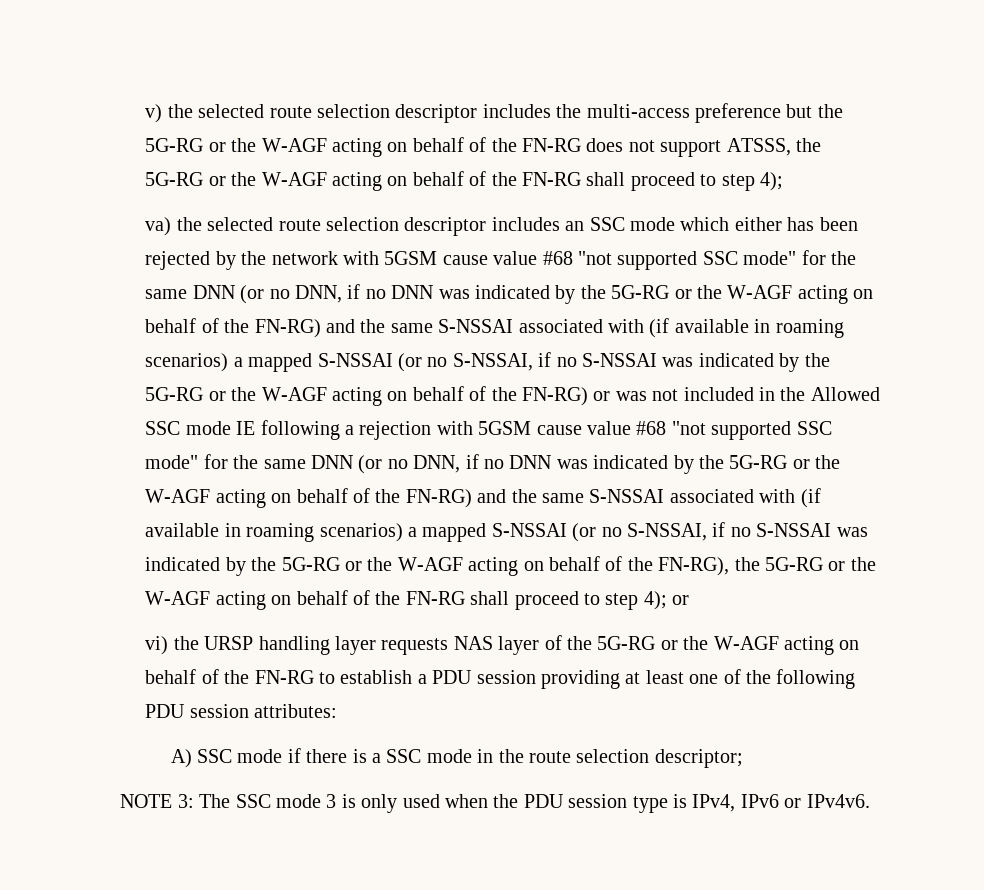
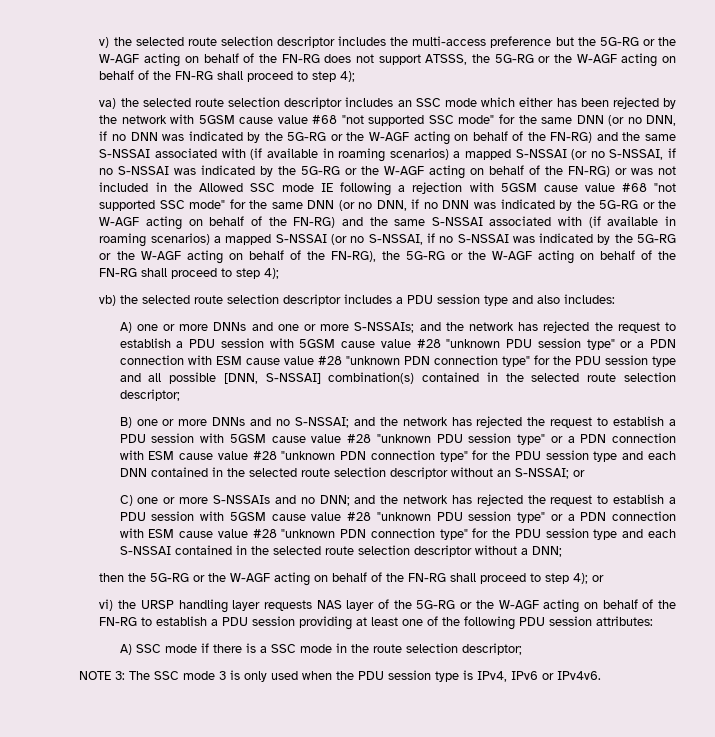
- va) the selected route selection descriptor includes an SSC mode which either has been rejected by the network with 5GSM cause value #68 "not supported SSC mode" for the same DNN (or no DNN, if no DNN was indicated by the 5G-RG or the W-AGF acting on behalf of the FN-RG) and the same S-NSSAI associated with (if available in roaming scenarios) a mapped S-NSSAI (or no S-NSSAI, if no S-NSSAI was indicated by the 5G-RG or the W-AGF acting on behalf of the FN-RG) or was not included in the Allowed SSC mode IE following a rejection with 5GSM cause value #68 "not supported SSC mode" for the same DNN (or no DNN, if no DNN was indicated by the 5G-RG or the W-AGF acting on behalf of the FN-RG) and the same S-NSSAI associated with (if available in roaming scenarios) a mapped S-NSSAI (or no S-NSSAI, if no S-NSSAI was indicated by the 5G-RG or the W-AGF acting on behalf of the FN-RG), the 5G-RG or the W-AGF acting on behalf of the FN-RG shall proceed to step 4); or
+ va) the selected route selection descriptor includes an SSC mode which either has been rejected by the network with 5GSM cause value #68 "not supported SSC mode" for the same DNN (or no DNN, if no DNN was indicated by the 5G-RG or the W-AGF acting on behalf of the FN-RG) and the same S-NSSAI associated with (if available in roaming scenarios) a mapped S-NSSAI (or no S-NSSAI, if no S-NSSAI was indicated by the 5G-RG or the W-AGF acting on behalf of the FN-RG) or was not included in the Allowed SSC mode IE following a rejection with 5GSM cause value #68 "not supported SSC mode" for the same DNN (or no DNN, if no DNN was indicated by the 5G-RG or the W-AGF acting on behalf of the FN-RG) and the same S-NSSAI associated with (if available in roaming scenarios) a mapped S-NSSAI (or no S-NSSAI, if no S-NSSAI was indicated by the 5G-RG or the W-AGF acting on behalf of the FN-RG), the 5G-RG or the W-AGF acting on behalf of the FN-RG shall proceed to step 4);
+ vb) the selected route selection descriptor includes a PDU session type and also includes:
+ A) one or more DNNs and one or more S-NSSAIs; and the network has rejected the request to establish a PDU session with 5GSM cause value #28 "unknown PDU session type" or a PDN connection with ESM cause value #28 "unknown PDN connection type" for the PDU session type and all possible [DNN, S-NSSAI] combination(s) contained in the selected route selection descriptor;
+ B) one or more DNNs and no S-NSSAI; and the network has rejected the request to establish a PDU session with 5GSM cause value #28 "unknown PDU session type" or a PDN connection with ESM cause value #28 "unknown PDN connection type" for the PDU session type and each DNN contained in the selected route selection descriptor without an S-NSSAI; or
+ C) one or more S-NSSAIs and no DNN; and the network has rejected the request to establish a PDU session with 5GSM cause value #28 "unknown PDU session type" or a PDN connection with ESM cause value #28 "unknown PDN connection type" for the PDU session type and each S-NSSAI contained in the selected route selection descriptor without a DNN;
+ then the 5G-RG or the W-AGF acting on behalf of the FN-RG shall proceed to step 4); or

